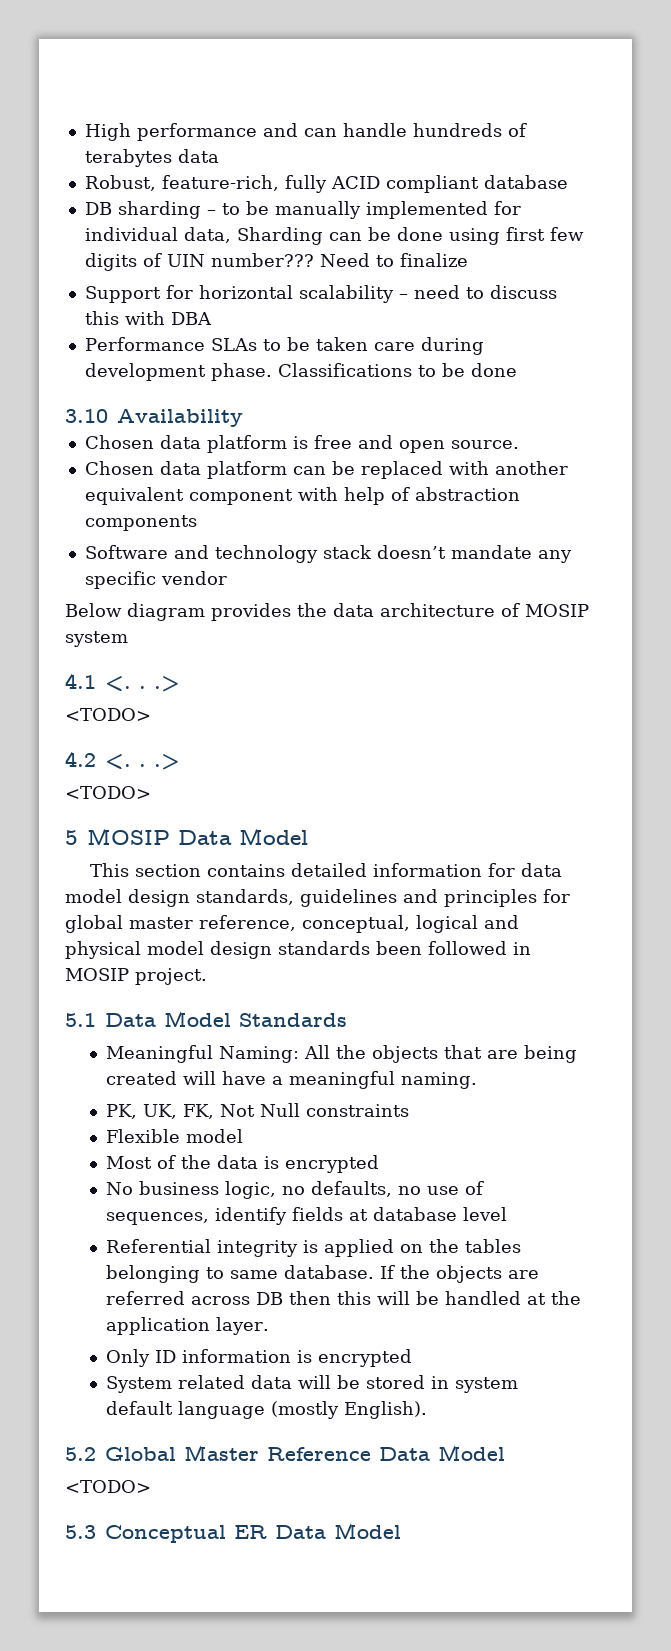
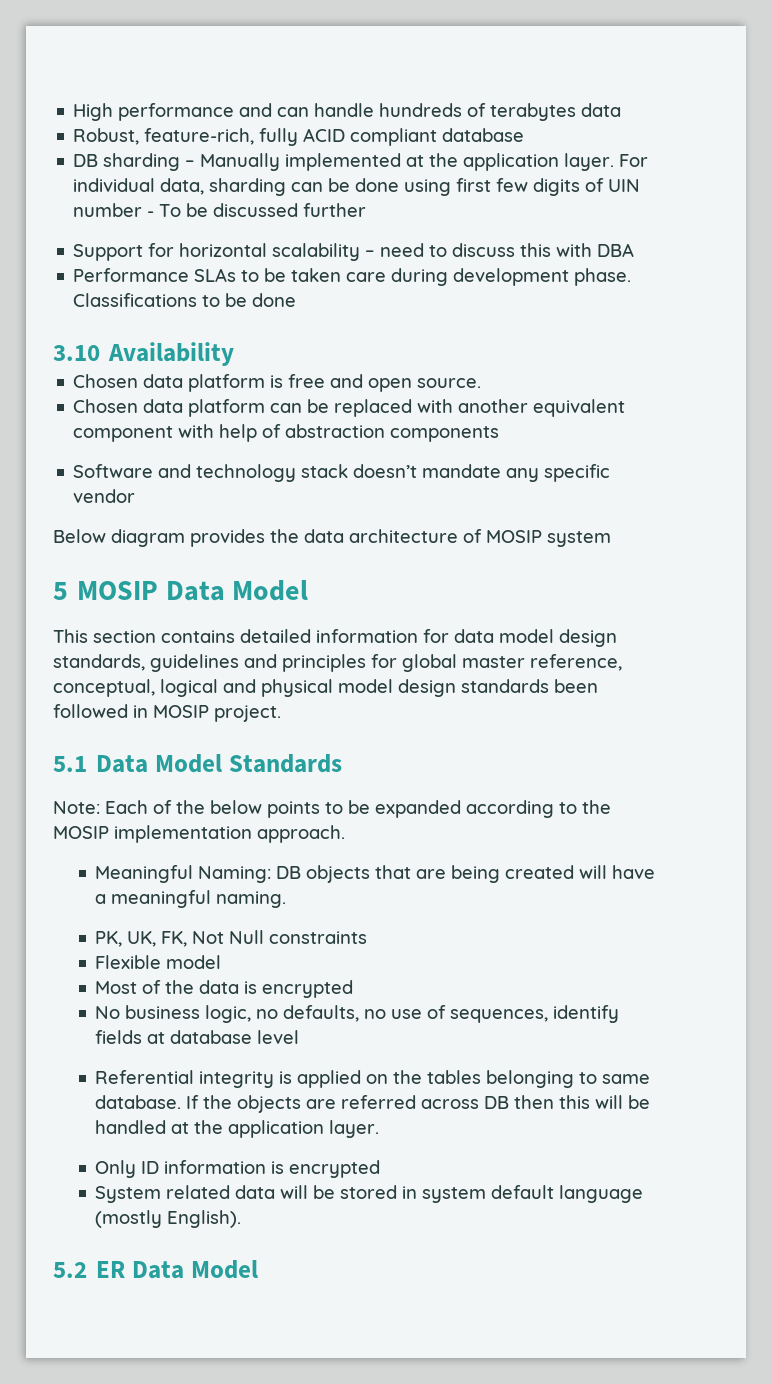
- DB sharding – to be manually implemented for individual data, Sharding can be done using first few digits of UIN number??? Need to finalize
+ DB sharding – Manually implemented at the application layer. For individual data, sharding can be done using first few digits of UIN number - To be discussed further
- 4.1 <. . .>
- <TODO>
- 4.2 <. . .>
- <TODO>
+ Note: Each of the below points to be expanded according to the MOSIP implementation approach.
- Meaningful Naming: All the objects that are being created will have a meaningful naming.
+ Meaningful Naming: DB objects that are being created will have a meaningful naming.
- 5.2 Global Master Reference Data Model
- <TODO>
- 5.3 Conceptual ER Data Model
+ 5.2 ER Data Model

